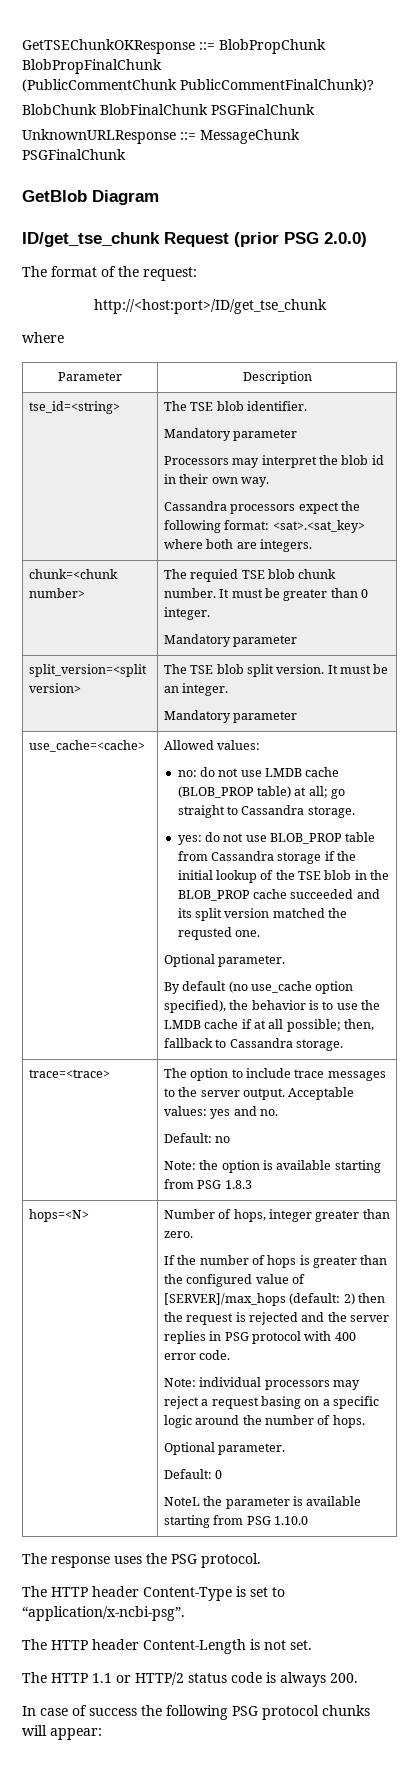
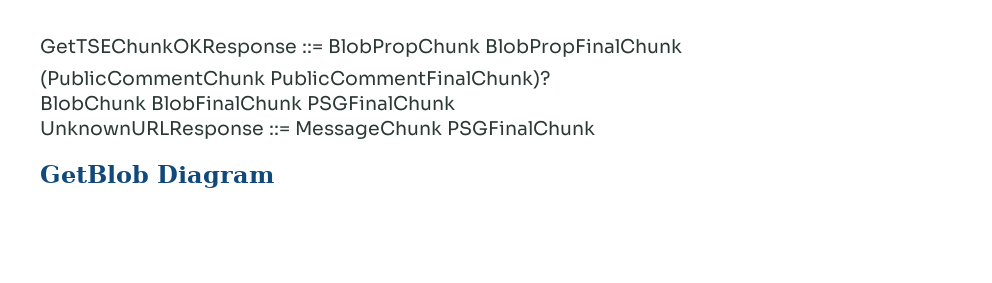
- ID/get_tse_chunk Request (prior PSG 2.0.0)
- The format of the request:
- http://<host:port>/ID/get_tse_chunk
- where
- Parameter | Description
- tse_id=<string> | The TSE blob identifier.
- Mandatory parameter
- Processors may interpret the blob id in their own way.
- Cassandra processors expect the following format: <sat>.<sat_key> where both are integers.
- chunk=<chunk number> | The requied TSE blob chunk number. It must be greater than 0 integer.
- Mandatory parameter
- split_version=<split version> | The TSE blob split version. It must be an integer.
- Mandatory parameter
- use_cache=<cache> | Allowed values:
- no: do not use LMDB cache (BLOB_PROP table) at all; go straight to Cassandra storage.
- yes: do not use BLOB_PROP table from Cassandra storage if the initial lookup of the TSE blob in the BLOB_PROP cache succeeded and its split version matched the requsted one.
- Optional parameter.
- By default (no use_cache option specified), the behavior is to use the LMDB cache if at all possible; then, fallback to Cassandra storage.
- trace=<trace> | The option to include trace messages to the server output. Acceptable values: yes and no.
- Default: no
- Note: the option is available starting from PSG 1.8.3
- hops=<N> | Number of hops, integer greater than zero.
- If the number of hops is greater than the configured value of [SERVER]/max_hops (default: 2) then the request is rejected and the server replies in PSG protocol with 400 error code.
- Note: individual processors may reject a request basing on a specific logic around the number of hops.
- Optional parameter.
- Default: 0
- NoteL the parameter is available starting from PSG 1.10.0
- The response uses the PSG protocol.
- The HTTP header Content-Type is set to “application/x-ncbi-psg”.
- The HTTP header Content-Length is not set.
- The HTTP 1.1 or HTTP/2 status code is always 200.
- In case of success the following PSG protocol chunks will appear:

